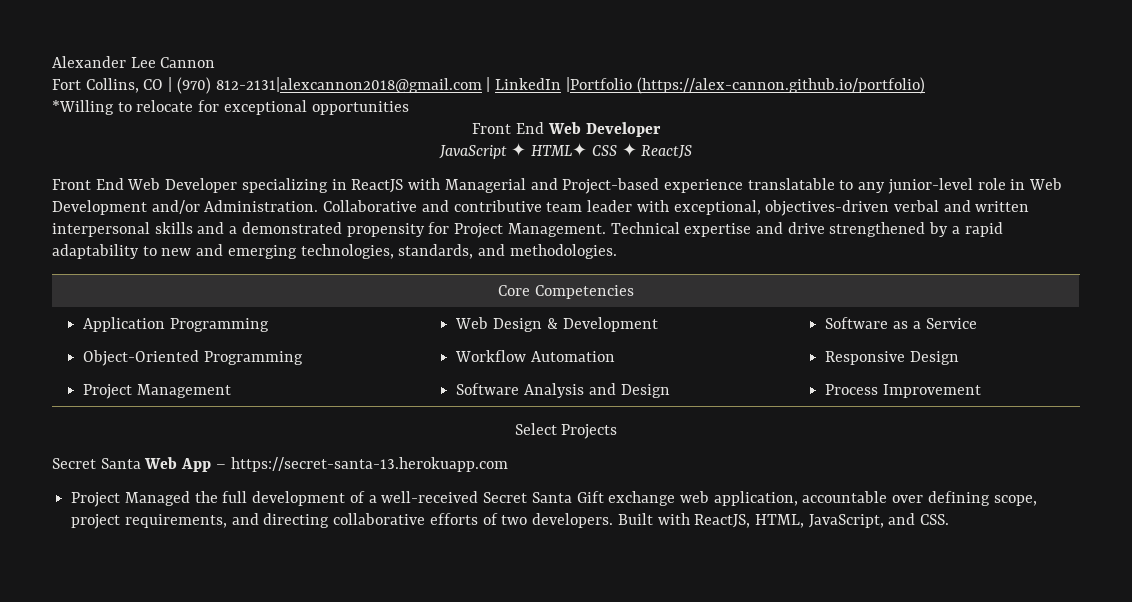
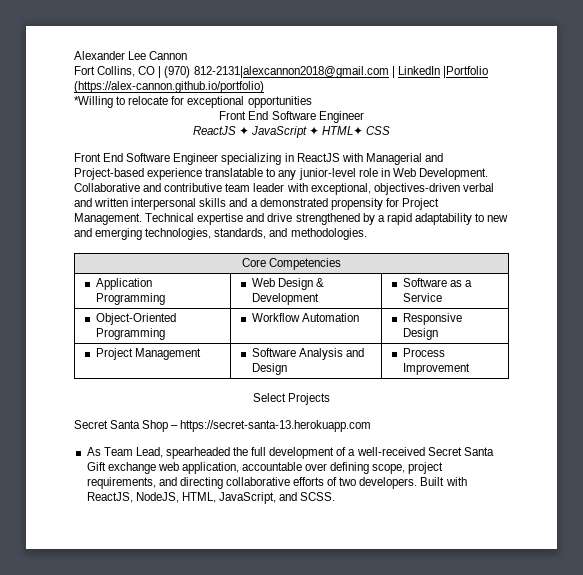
  *Willing to relocate for exceptional opportunities
- Front End Web Developer
- JavaScript ✦ HTML✦ CSS ✦ ReactJS
- Front End Web Developer specializing in ReactJS with Managerial and Project-based experience translatable to any junior-level role in Web Development and/or Administration.
+ Front End Software Engineer
+ ReactJS ✦ JavaScript ✦ HTML✦ CSS
+ Front End Software Engineer specializing in ReactJS with Managerial and Project-based experience translatable to any junior-level role in Web Development.
- Secret Santa Web App – https://secret-santa-13.herokuapp.com
+ Secret Santa Shop – https://secret-santa-13.herokuapp.com
- Project Managed the full development of a well-received Secret Santa Gift exchange web application, accountable over defining scope, project requirements, and directing collaborative efforts of two developers.
+ As Team Lead, spearheaded the full development of a well-received Secret Santa Gift exchange web application, accountable over defining scope, project requirements, and directing collaborative efforts of two developers.
- Built with ReactJS, HTML, JavaScript, and CSS.
+ Built with ReactJS, NodeJS, HTML, JavaScript, and SCSS.

